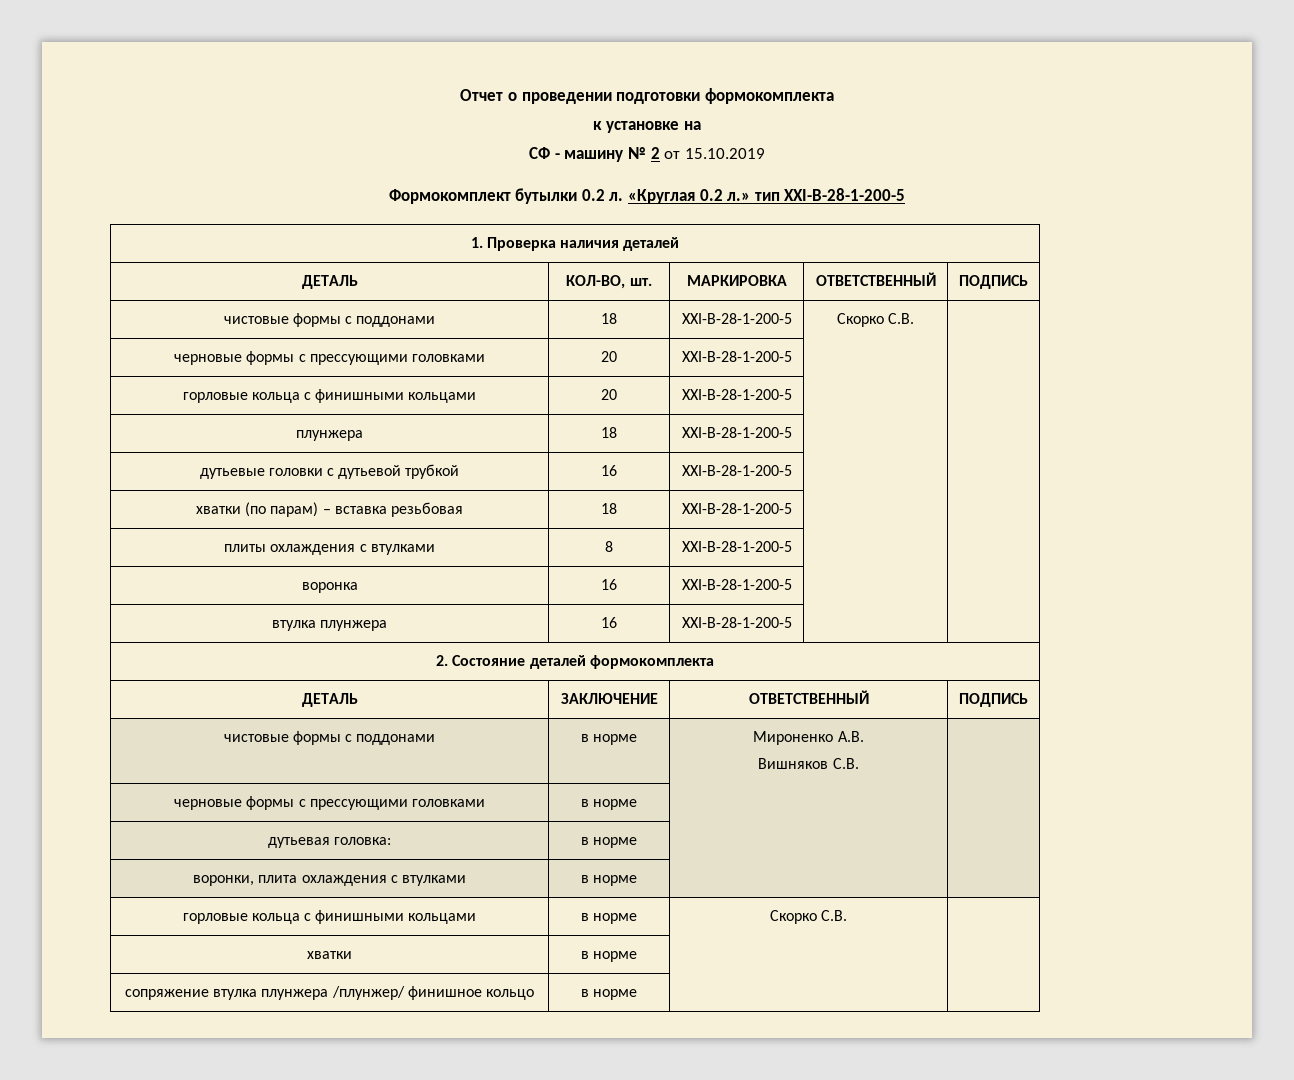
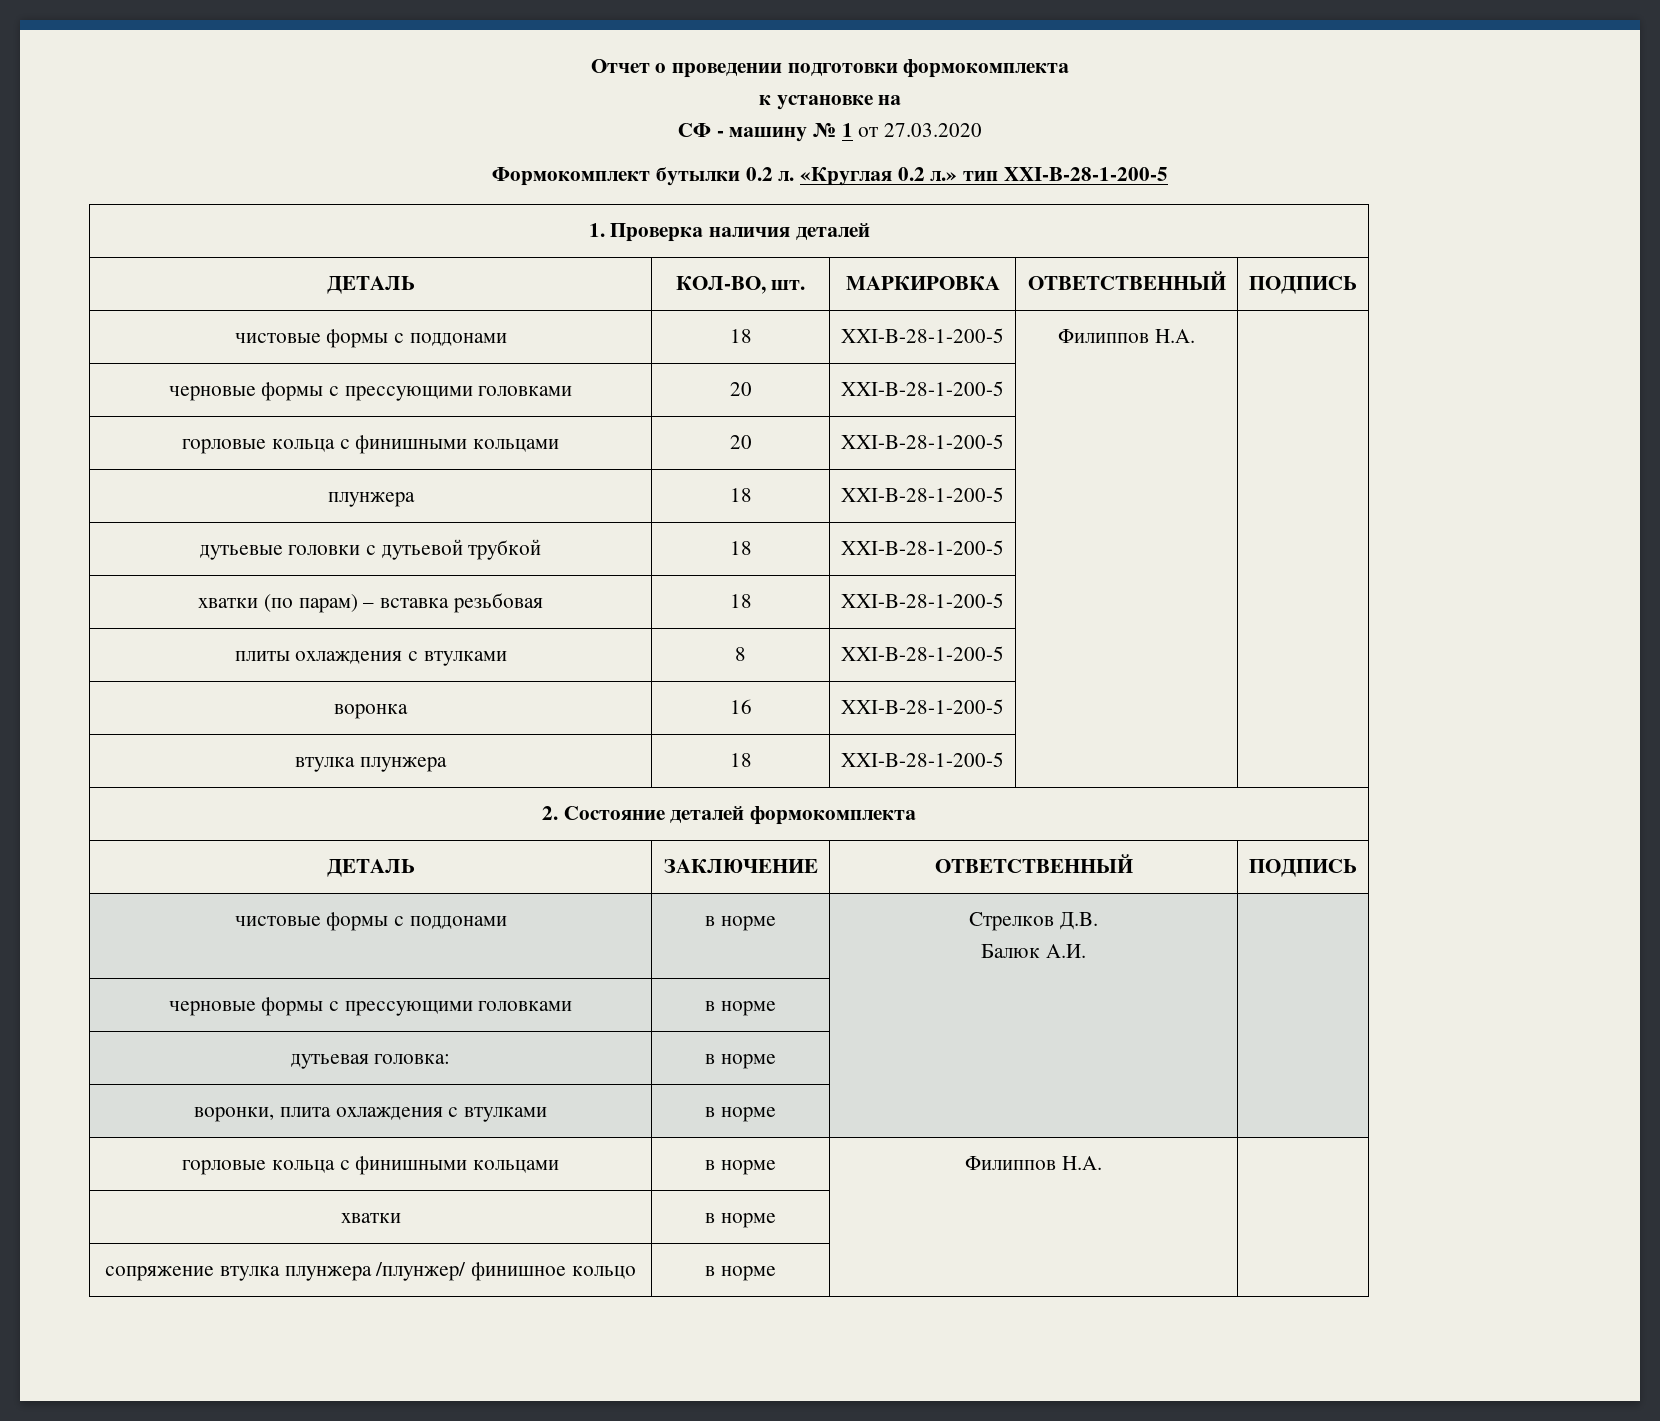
- СФ - машину № 2 от 15.10.2019
+ СФ - машину № 1 от 27.03.2020
- чистовые формы с поддонами | 18 | XXI-B-28-1-200-5 | Скорко С.В. |
+ чистовые формы с поддонами | 18 | XXI-B-28-1-200-5 | Филиппов Н.А. |
- дутьевые головки с дутьевой трубкой | 16 | XXI-B-28-1-200-5 | |
+ дутьевые головки с дутьевой трубкой | 18 | XXI-B-28-1-200-5 | |
- втулка плунжера | 16 | XXI-B-28-1-200-5 | |
+ втулка плунжера | 18 | XXI-B-28-1-200-5 | |
- чистовые формы с поддонами | в норме | Мироненко А.В.
- Вишняков С.В. |
+ чистовые формы с поддонами | в норме | Стрелков Д.В.
+ Балюк А.И. |
- горловые кольца с финишными кольцами | в норме | Скорко С.В. |
+ горловые кольца с финишными кольцами | в норме | Филиппов Н.А. |

